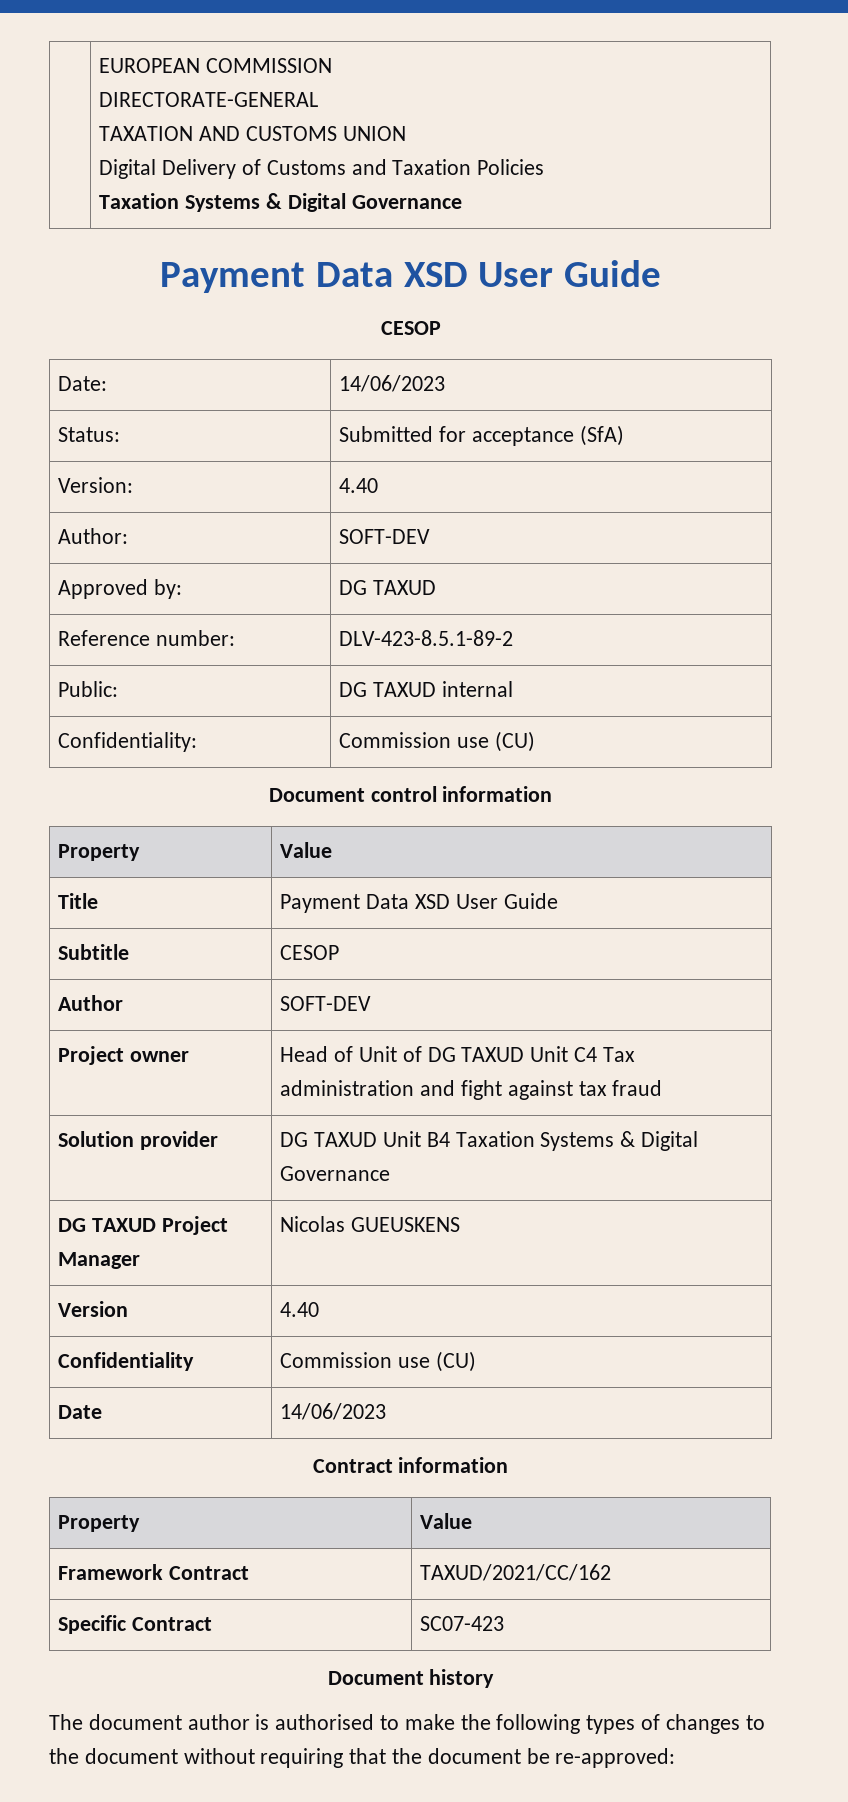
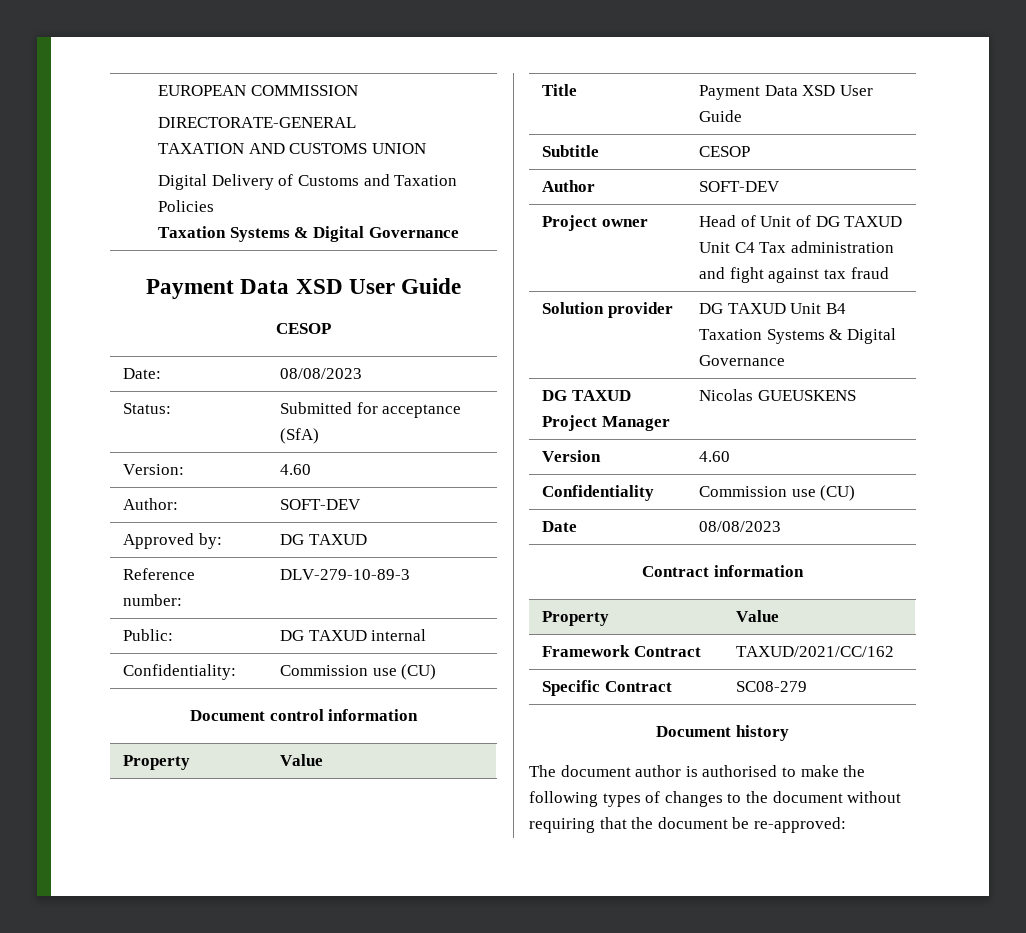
- Date: | 14/06/2023
+ Date: | 08/08/2023
- Version: | 4.40
+ Version: | 4.60
- Reference number: | DLV-423-8.5.1-89-2
+ Reference number: | DLV-279-10-89-3
- Version | 4.40
+ Version | 4.60
- Date | 14/06/2023
+ Date | 08/08/2023
- Specific Contract | SC07-423
+ Specific Contract | SC08-279

